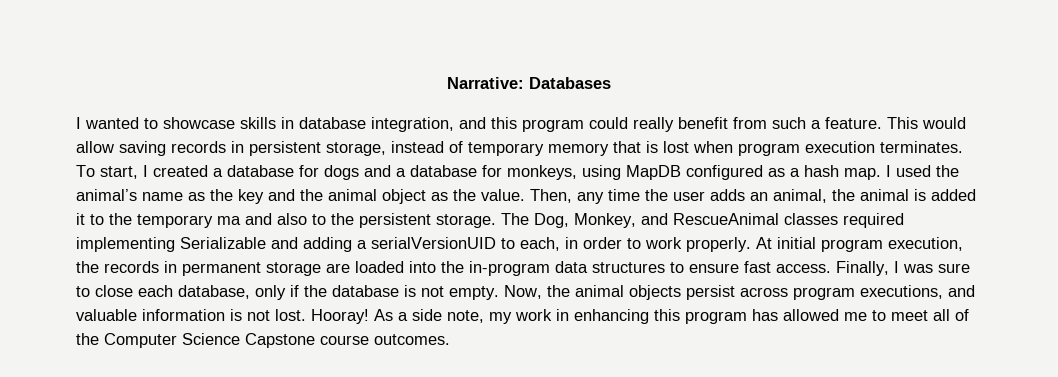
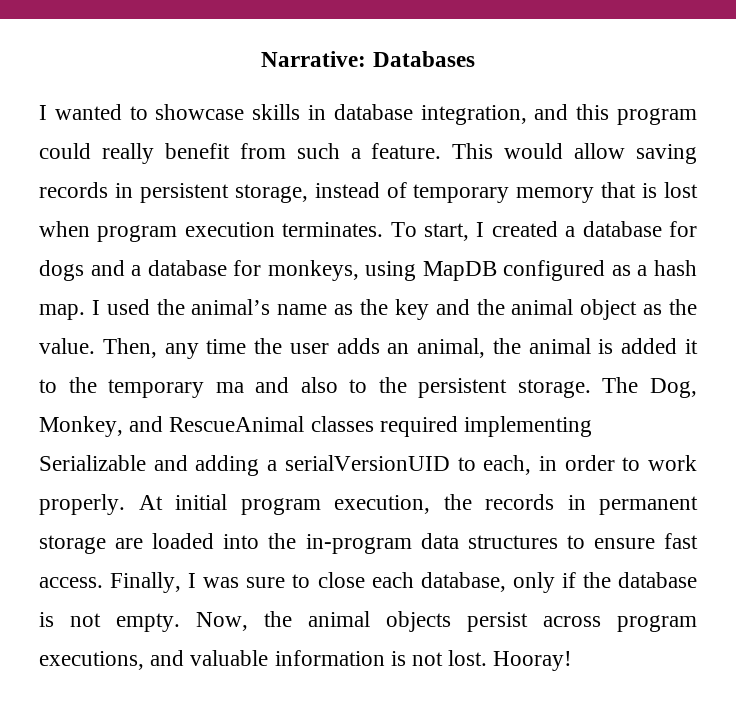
- As a side note, my work in enhancing this program has allowed me to meet all of the Computer Science Capstone course outcomes.

